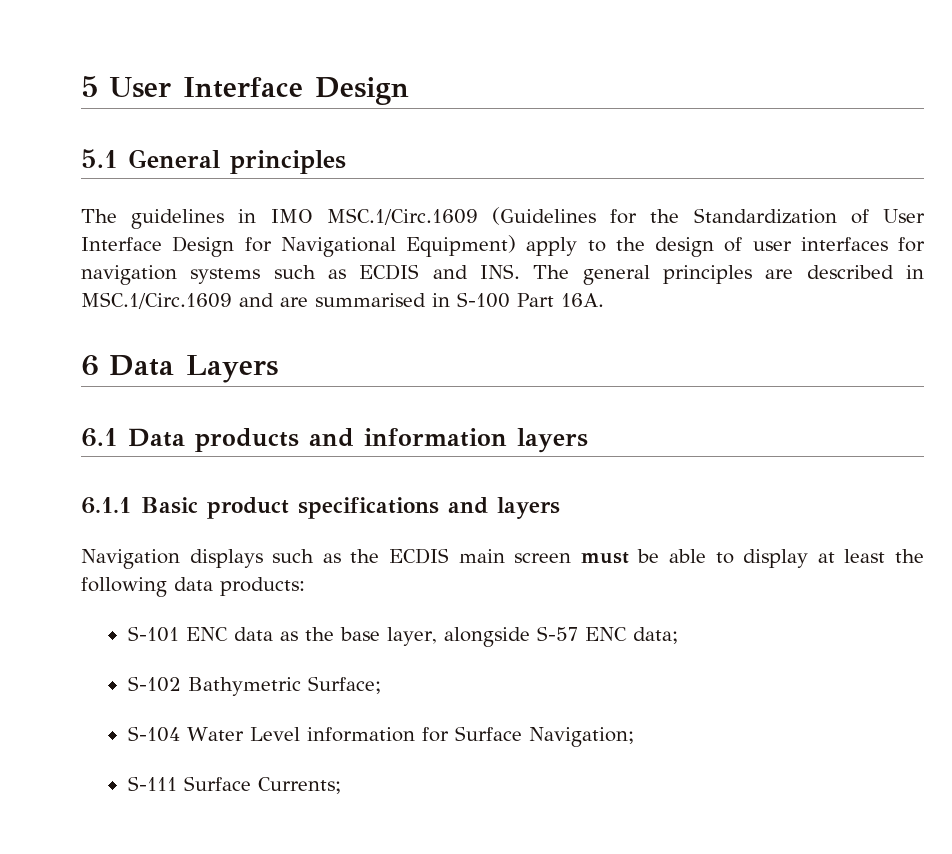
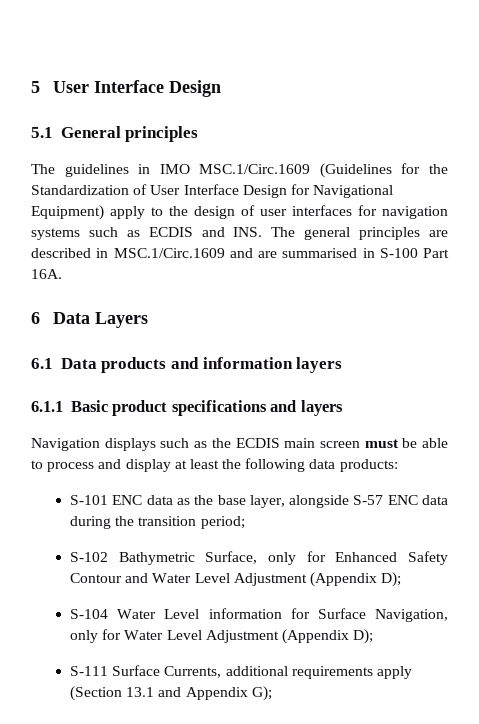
- Navigation displays such as the ECDIS main screen must be able to display at least the following data products:
+ Navigation displays such as the ECDIS main screen must be able to process and display at least the following data products:
- S-101 ENC data as the base layer, alongside S-57 ENC data;
- S-102 Bathymetric Surface;
+ S-101 ENC data as the base layer, alongside S-57 ENC data during the transition period;
+ S-102 Bathymetric Surface, only for Enhanced Safety Contour and Water Level Adjustment (Appendix D);
- S-104 Water Level information for Surface Navigation;
- S-111 Surface Currents;
+ S-104 Water Level information for Surface Navigation, only for Water Level Adjustment (Appendix D);
+ S-111 Surface Currents, additional requirements apply (Section 13.1 and Appendix G);

